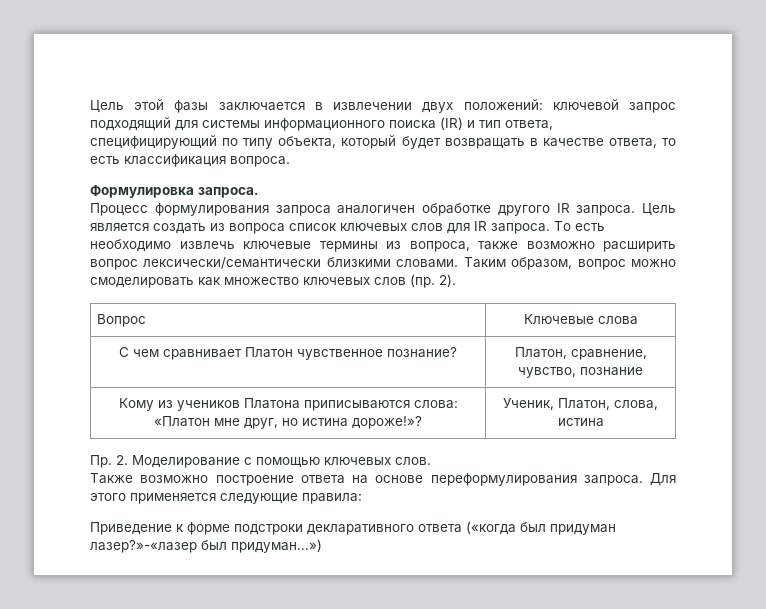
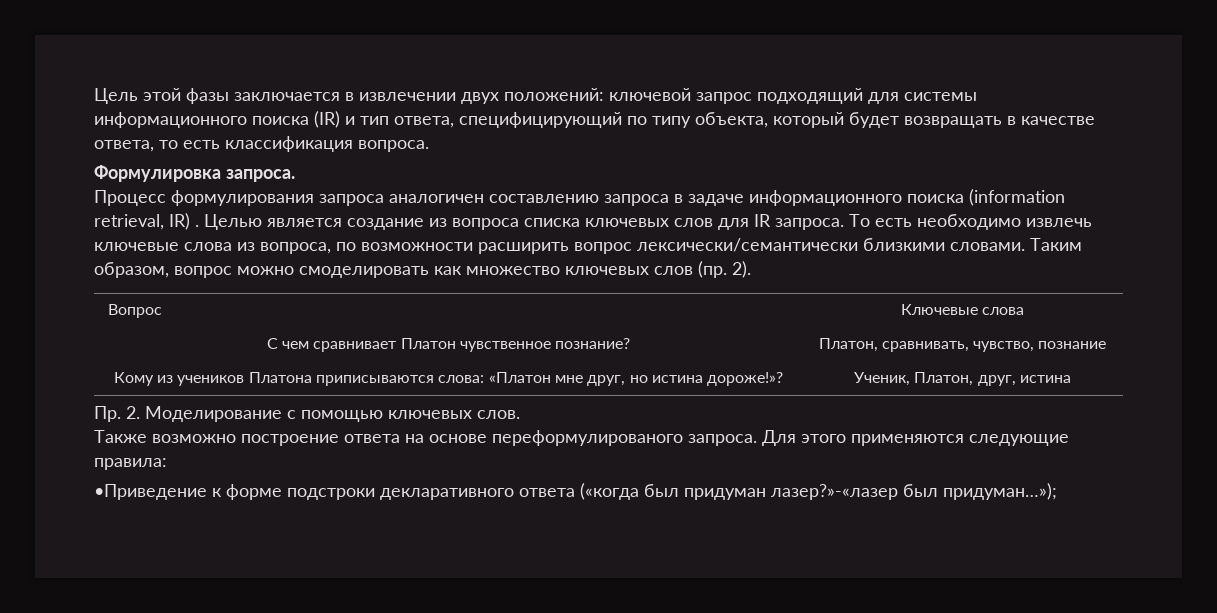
- Процесс формулирования запроса аналогичен обработке другого IR запроса. Цель является создать из вопроса список ключевых слов для IR запроса.
+ Процесс формулирования запроса аналогичен составлению запроса в задаче информационного поиска (information retrieval, IR) . Целью является создание из вопроса списка ключевых слов для IR запроса.
- То есть необходимо извлечь ключевые термины из вопроса, также возможно расширить вопрос лексически/семантически близкими словами.
+ То есть необходимо извлечь ключевые слова из вопроса, по возможности расширить вопрос лексически/семантически близкими словами.
- С чем сравнивает Платон чувственное познание? | Платон, сравнение, чувство, познание
+ С чем сравнивает Платон чувственное познание? | Платон, сравнивать, чувство, познание
- Кому из учеников Платона приписываются слова: «Платон мне друг, но истина дороже!»? | Ученик, Платон, слова, истина
+ Кому из учеников Платона приписываются слова: «Платон мне друг, но истина дороже!»? | Ученик, Платон, друг, истина
- Также возможно построение ответа на основе переформулирования запроса.
+ Также возможно построение ответа на основе переформулированого запроса.
- Для этого применяется следующие правила:
+ Для этого применяются следующие правила:
- Приведение к форме подстроки декларативного ответа («когда был придуман лазер?»-«лазер был придуман…»)
+ •Приведение к форме подстроки декларативного ответа («когда был придуман лазер?»-«лазер был придуман…»);

